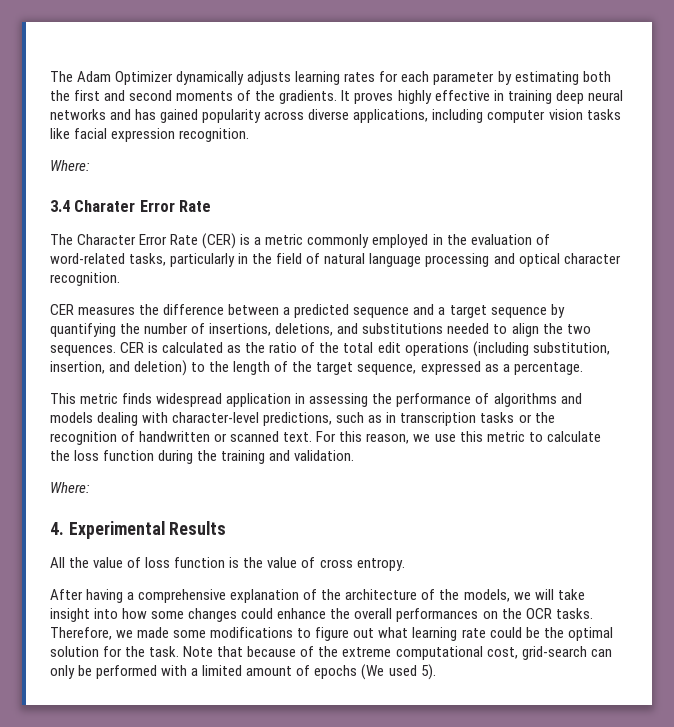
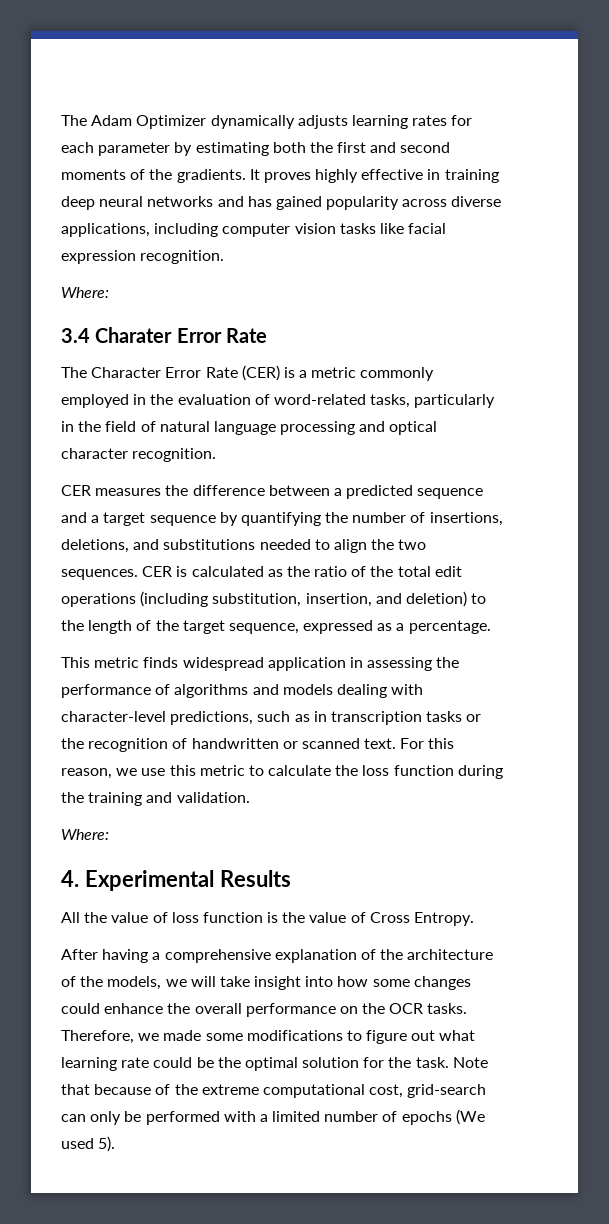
- All the value of loss function is the value of cross entropy.
+ All the value of loss function is the value of Cross Entropy.
- After having a comprehensive explanation of the architecture of the models, we will take insight into how some changes could enhance the overall performances on the OCR tasks.
+ After having a comprehensive explanation of the architecture of the models, we will take insight into how some changes could enhance the overall performance on the OCR tasks.
- Note that because of the extreme computational cost, grid-search can only be performed with a limited amount of epochs (We used 5).
+ Note that because of the extreme computational cost, grid-search can only be performed with a limited number of epochs (We used 5).

